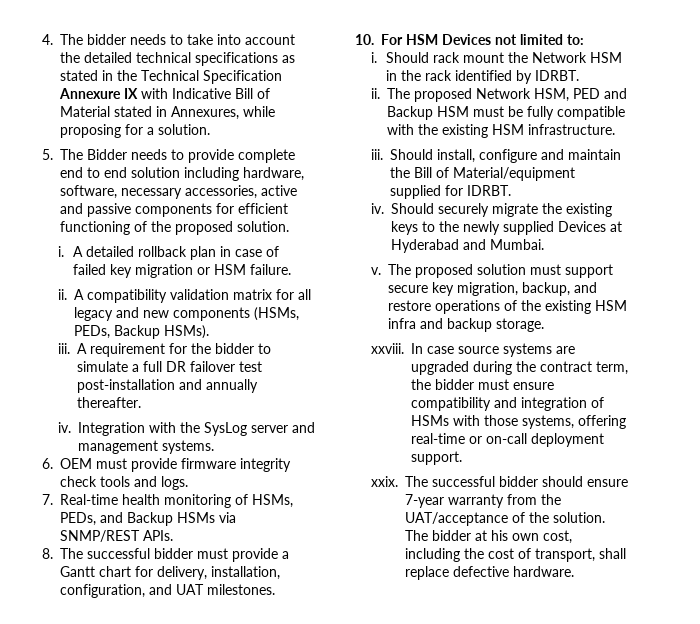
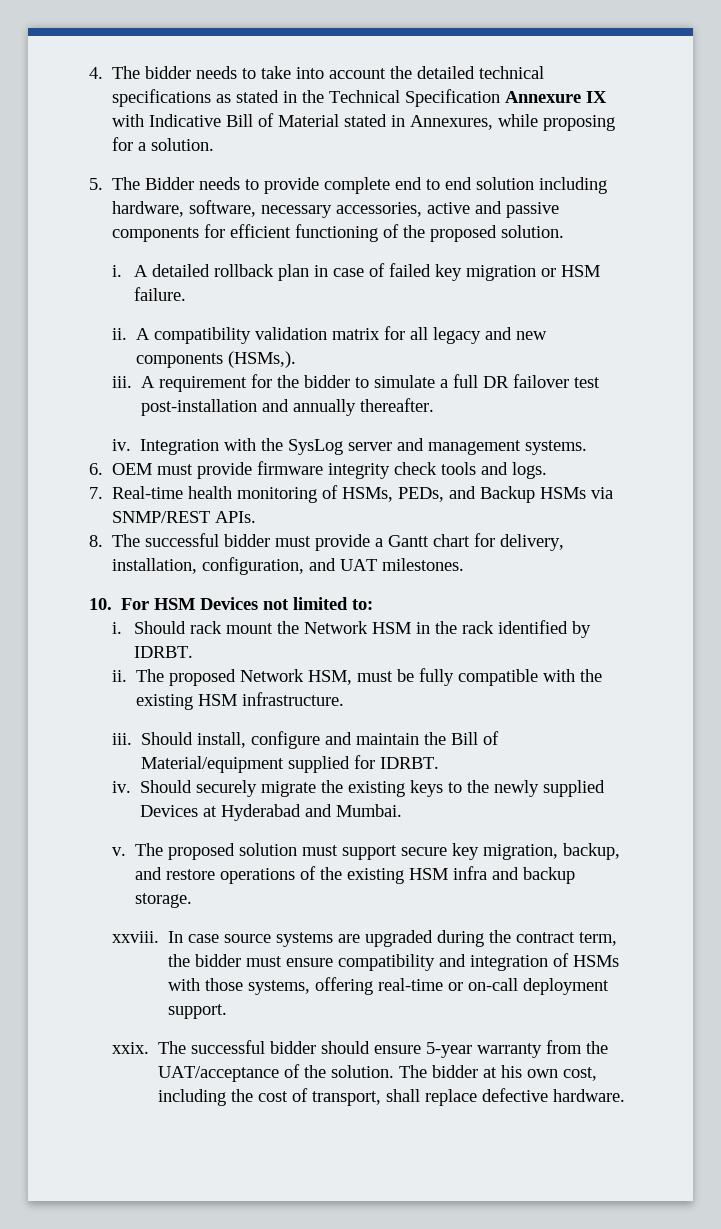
- A compatibility validation matrix for all legacy and new components (HSMs, PEDs, Backup HSMs).
+ A compatibility validation matrix for all legacy and new components (HSMs,).
- The proposed Network HSM, PED and Backup HSM must be fully compatible with the existing HSM infrastructure.
+ The proposed Network HSM, must be fully compatible with the existing HSM infrastructure.
- The successful bidder should ensure 7-year warranty from the UAT/acceptance of the solution.
+ The successful bidder should ensure 5-year warranty from the UAT/acceptance of the solution.

